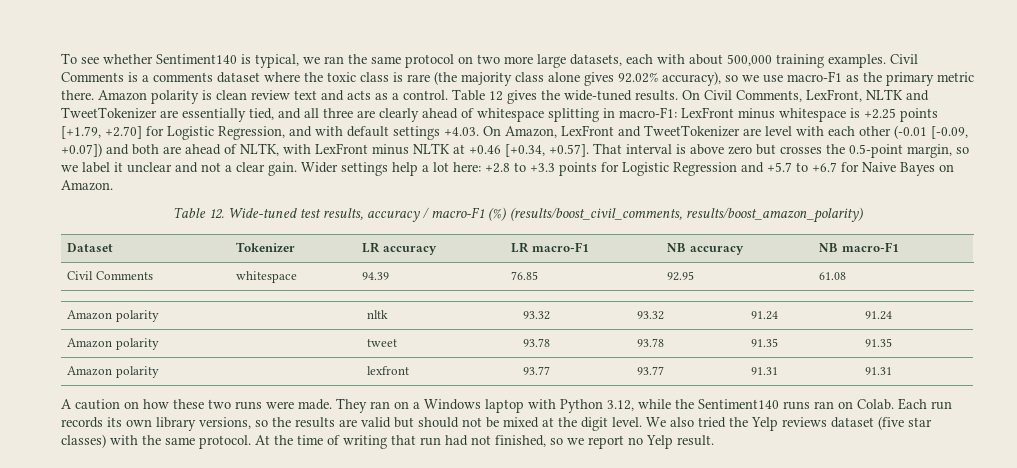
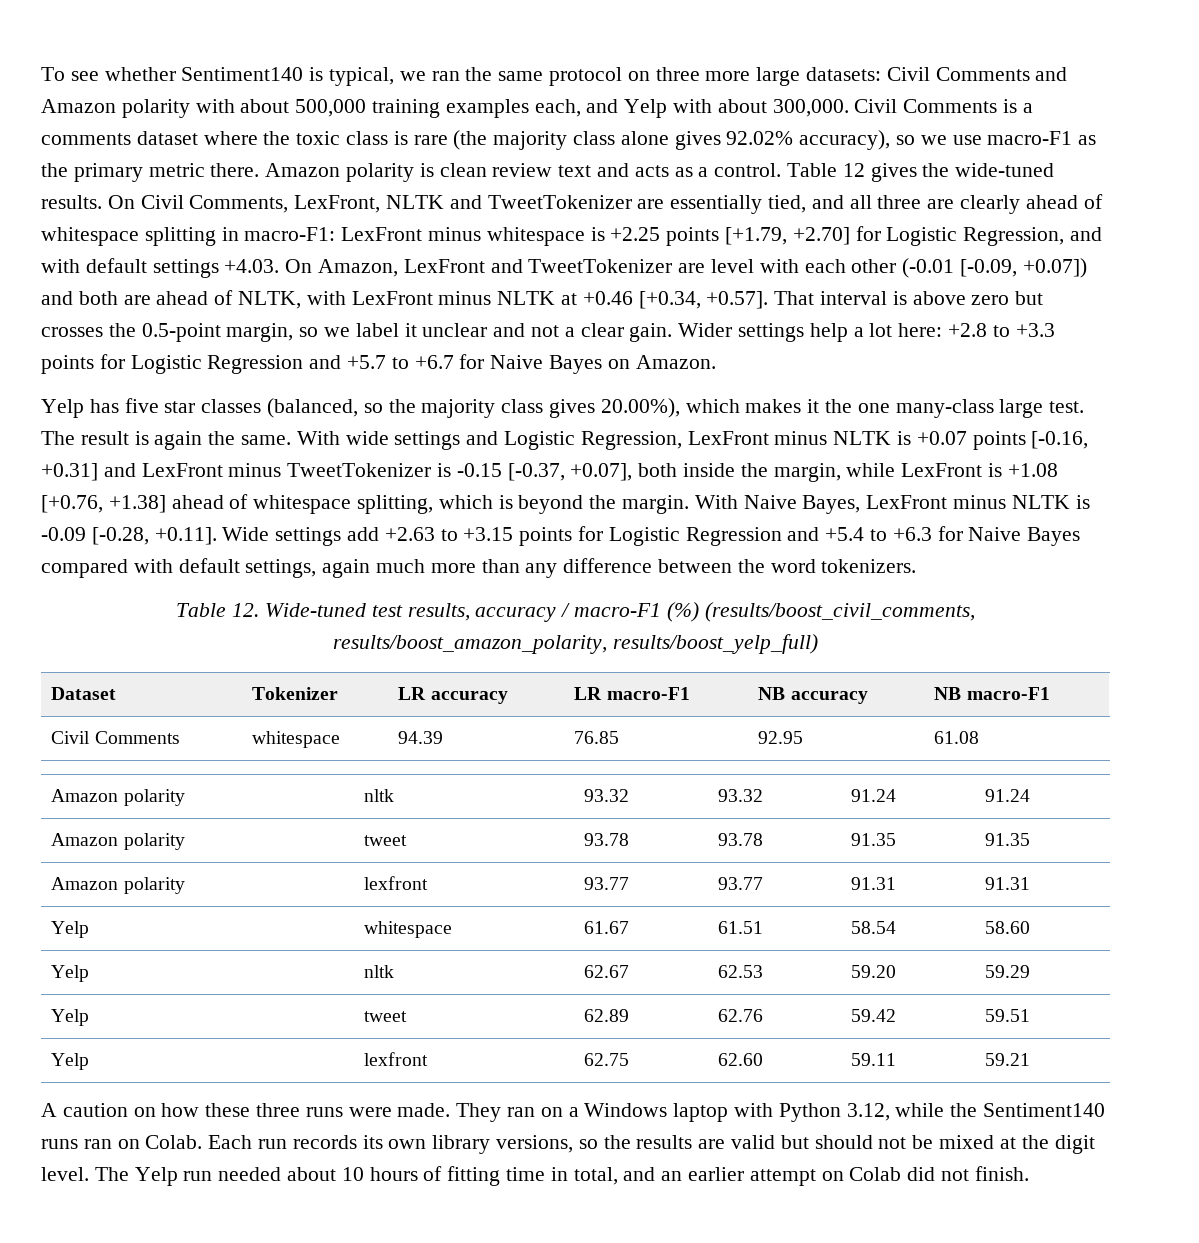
- To see whether Sentiment140 is typical, we ran the same protocol on two more large datasets, each with about 500,000 training examples.
+ To see whether Sentiment140 is typical, we ran the same protocol on three more large datasets: Civil Comments and Amazon polarity with about 500,000 training examples each, and Yelp with about 300,000.
+ Yelp has five star classes (balanced, so the majority class gives 20.00%), which makes it the one many-class large test. The result is again the same. With wide settings and Logistic Regression, LexFront minus NLTK is +0.07 points [-0.16, +0.31] and LexFront minus TweetTokenizer is -0.15 [-0.37, +0.07], both inside the margin, while LexFront is +1.08 [+0.76, +1.38] ahead of whitespace splitting, which is beyond the margin. With Naive Bayes, LexFront minus NLTK is -0.09 [-0.28, +0.11]. Wide settings add +2.63 to +3.15 points for Logistic Regression and +5.4 to +6.3 for Naive Bayes compared with default settings, again much more than any difference between the word tokenizers.
- Table 12. Wide-tuned test results, accuracy / macro-F1 (%) (results/boost_civil_comments, results/boost_amazon_polarity)
+ Table 12. Wide-tuned test results, accuracy / macro-F1 (%) (results/boost_civil_comments, results/boost_amazon_polarity, results/boost_yelp_full)
+ Yelp | whitespace | 61.67 | 61.51 | 58.54 | 58.60
+ Yelp | nltk | 62.67 | 62.53 | 59.20 | 59.29
+ Yelp | tweet | 62.89 | 62.76 | 59.42 | 59.51
+ Yelp | lexfront | 62.75 | 62.60 | 59.11 | 59.21
- A caution on how these two runs were made.
+ A caution on how these three runs were made.
- We also tried the Yelp reviews dataset (five star classes) with the same protocol. At the time of writing that run had not finished, so we report no Yelp result.
+ The Yelp run needed about 10 hours of fitting time in total, and an earlier attempt on Colab did not finish.

